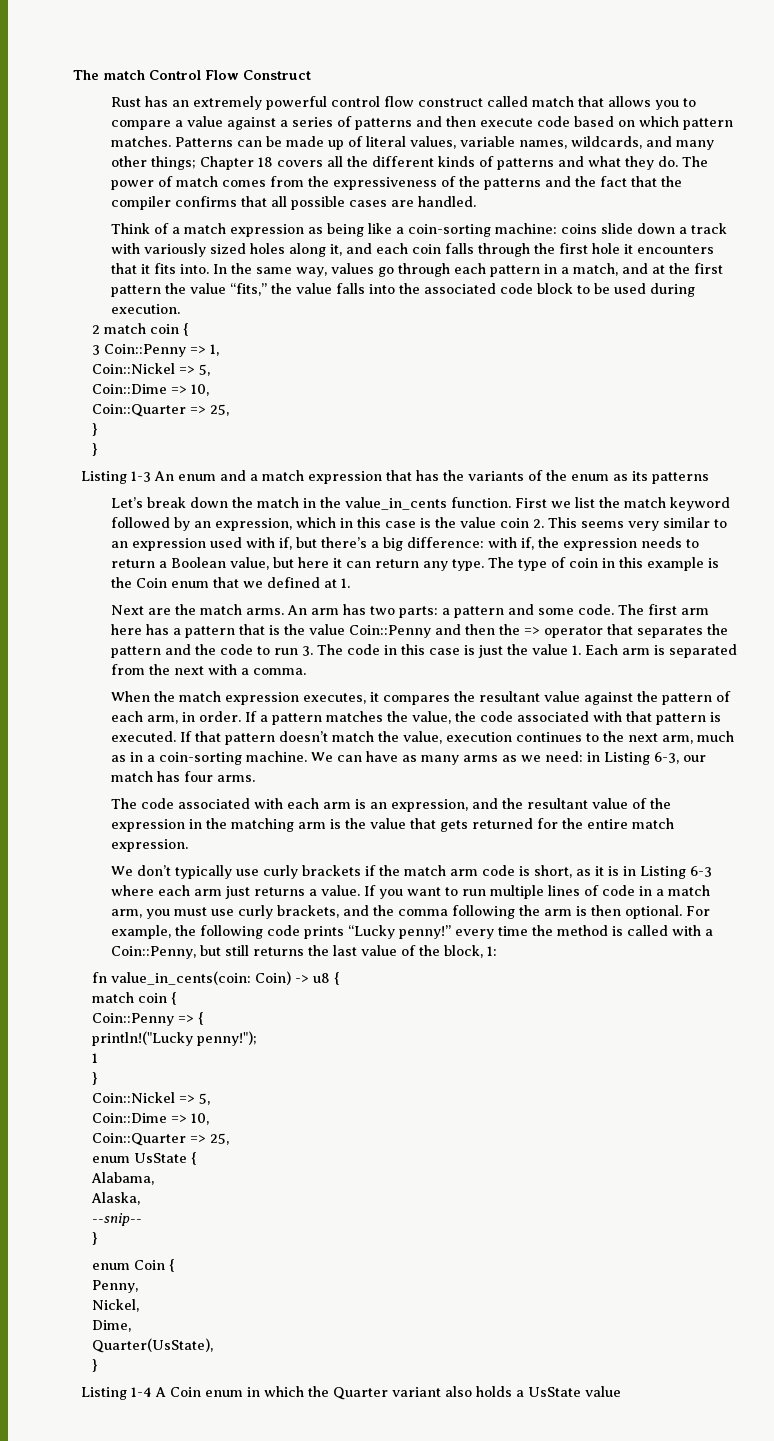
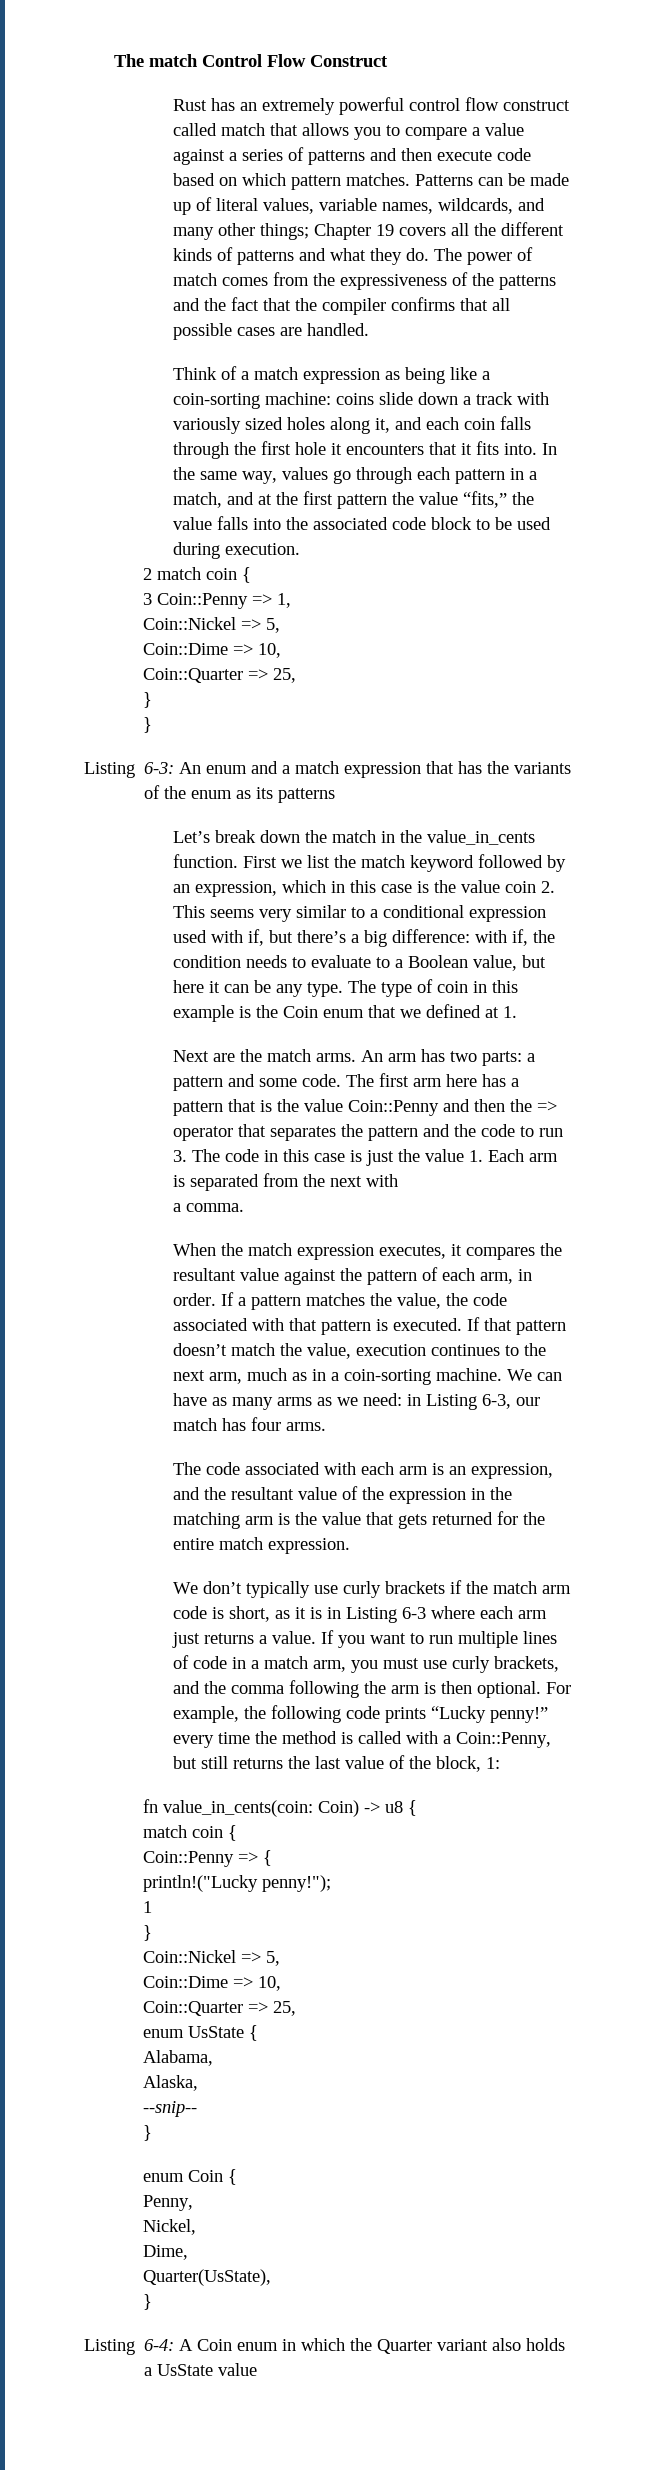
- Patterns can be made up of literal values, variable names, wildcards, and many other things; Chapter 18 covers all the different kinds of patterns and what they do.
+ Patterns can be made up of literal values, variable names, wildcards, and many other things; Chapter 19 covers all the different kinds of patterns and what they do.
- Listing 1-3 An enum and a match expression that has the variants of the enum as its patterns
+ Listing 6-3: An enum and a match expression that has the variants of the enum as its patterns
- First we list the match keyword followed by an expression, which in this case is the value coin 2. This seems very similar to an expression used with if, but there’s a big difference: with if, the expression needs to return a Boolean value, but here it can return any type.
+ First we list the match keyword followed by an expression, which in this case is the value coin 2. This seems very similar to a conditional expression used with if, but there’s a big difference: with if, the condition needs to evaluate to a Boolean value, but here it can be any type.
- The first arm here has a pattern that is the value Coin::Penny and then the => operator that separates the pattern and the code to run 3. The code in this case is just the value 1. Each arm is separated from the next with a comma.
+ The first arm here has a pattern that is the value Coin::Penny and then the => operator that separates the pattern and the code to run 3. The code in this case is just the value 1. Each arm is separated from the next with
+ a comma.
- Listing 1-4 A Coin enum in which the Quarter variant also holds a UsState value
+ Listing 6-4: A Coin enum in which the Quarter variant also holds a UsState value

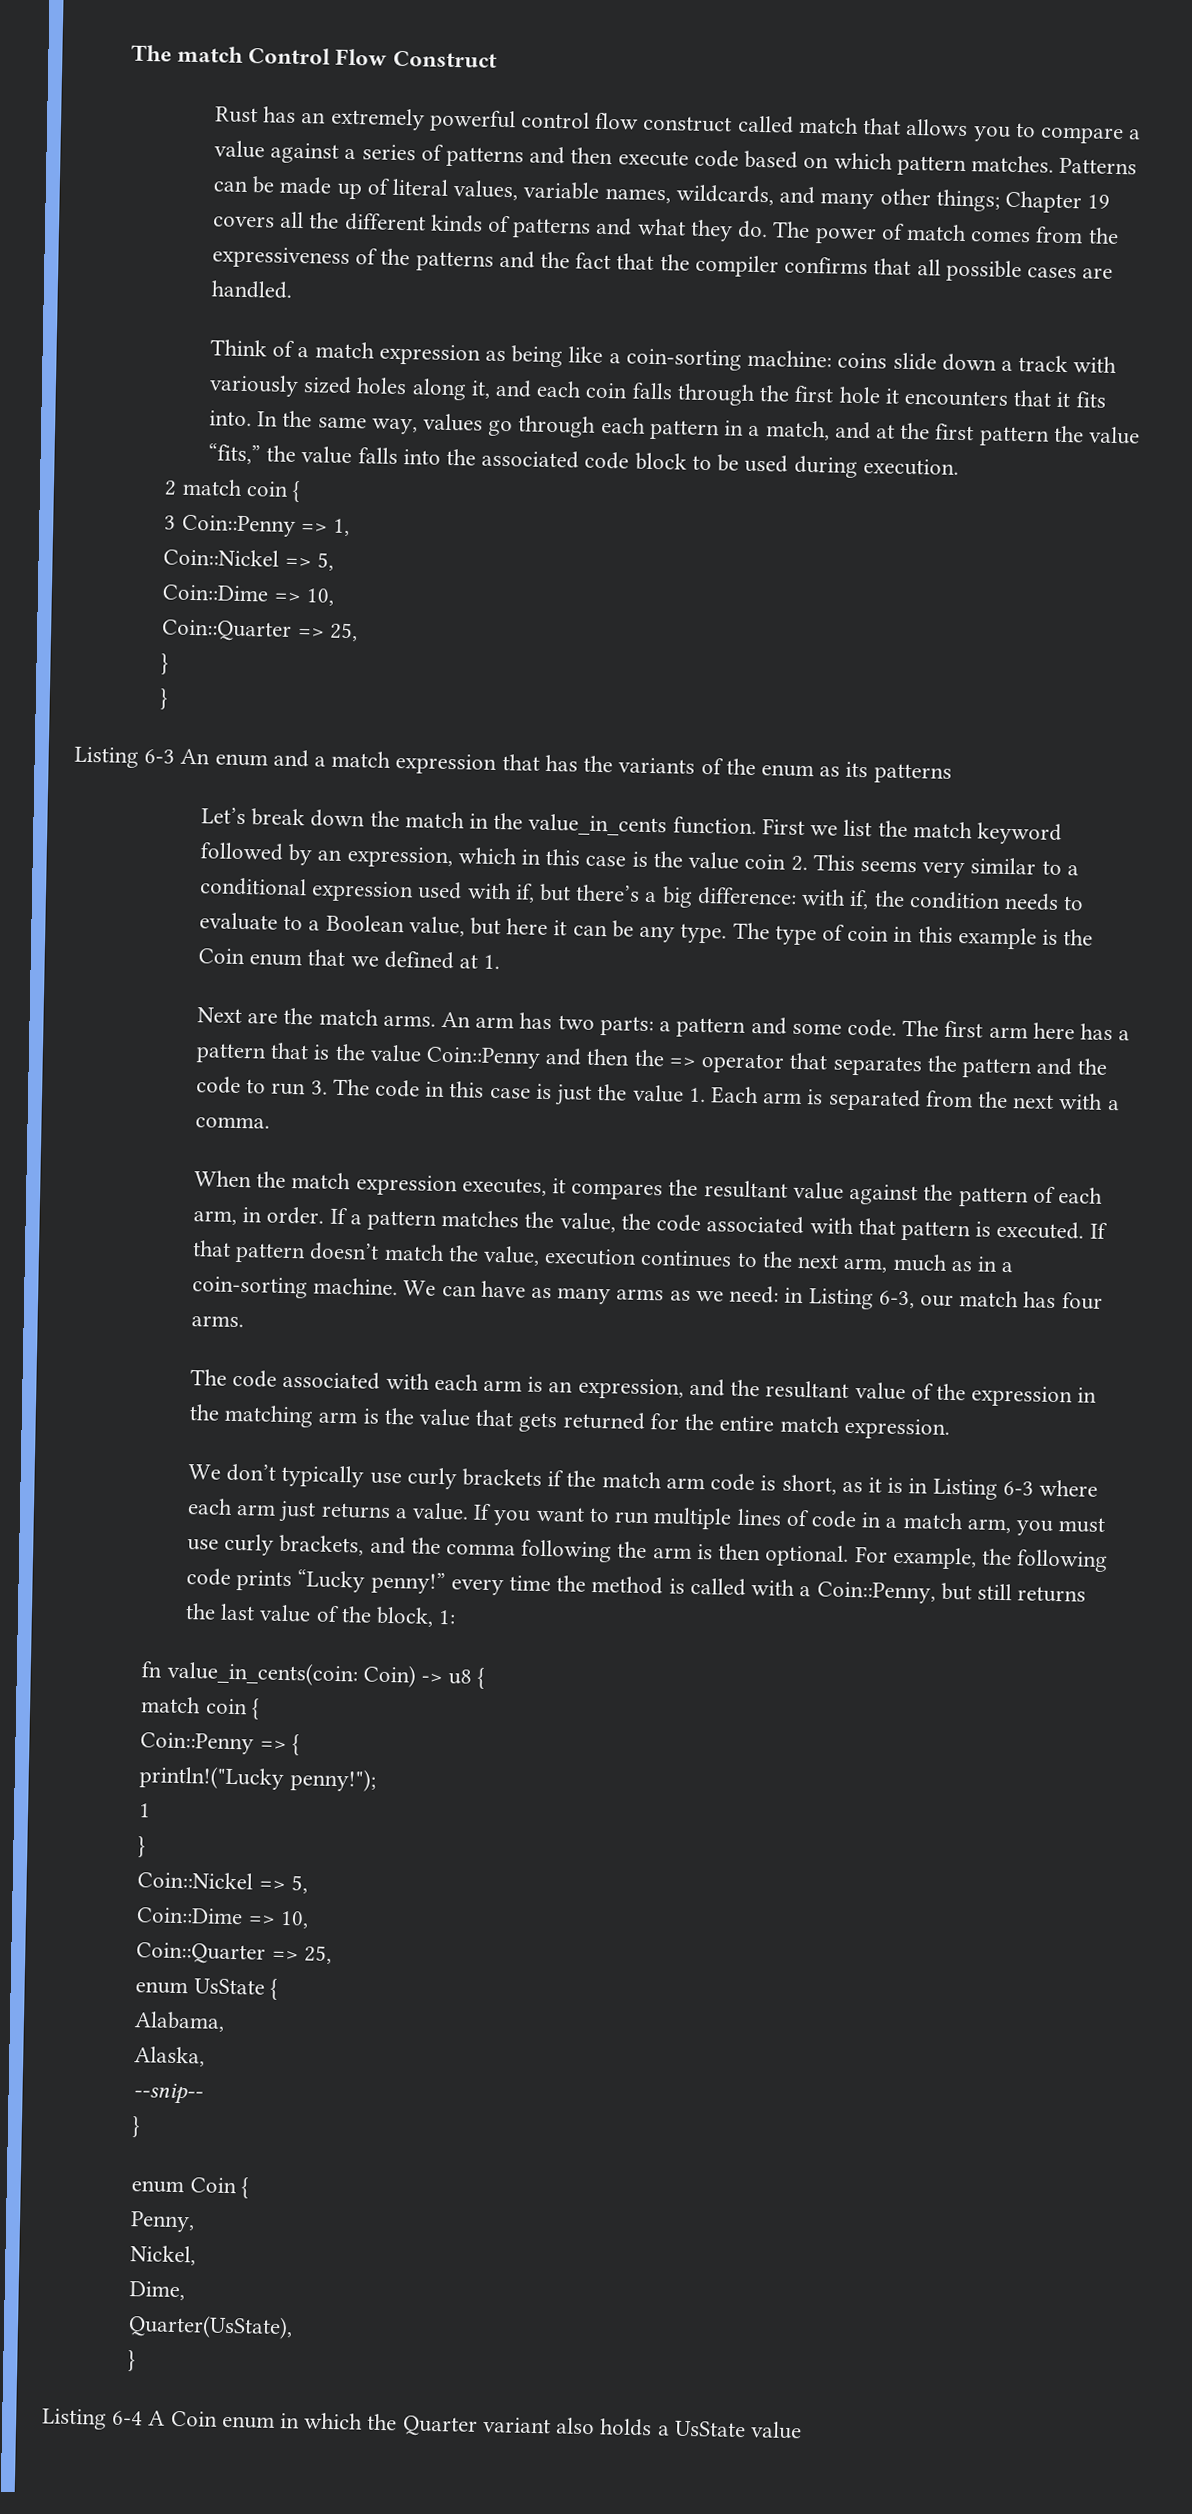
- Listing 6-3: An enum and a match expression that has the variants of the enum as its patterns
+ Listing 6-3 An enum and a match expression that has the variants of the enum as its patterns
- The first arm here has a pattern that is the value Coin::Penny and then the => operator that separates the pattern and the code to run 3. The code in this case is just the value 1. Each arm is separated from the next with
- a comma.
+ The first arm here has a pattern that is the value Coin::Penny and then the => operator that separates the pattern and the code to run 3. The code in this case is just the value 1. Each arm is separated from the next with a comma.
- Listing 6-4: A Coin enum in which the Quarter variant also holds a UsState value
+ Listing 6-4 A Coin enum in which the Quarter variant also holds a UsState value

